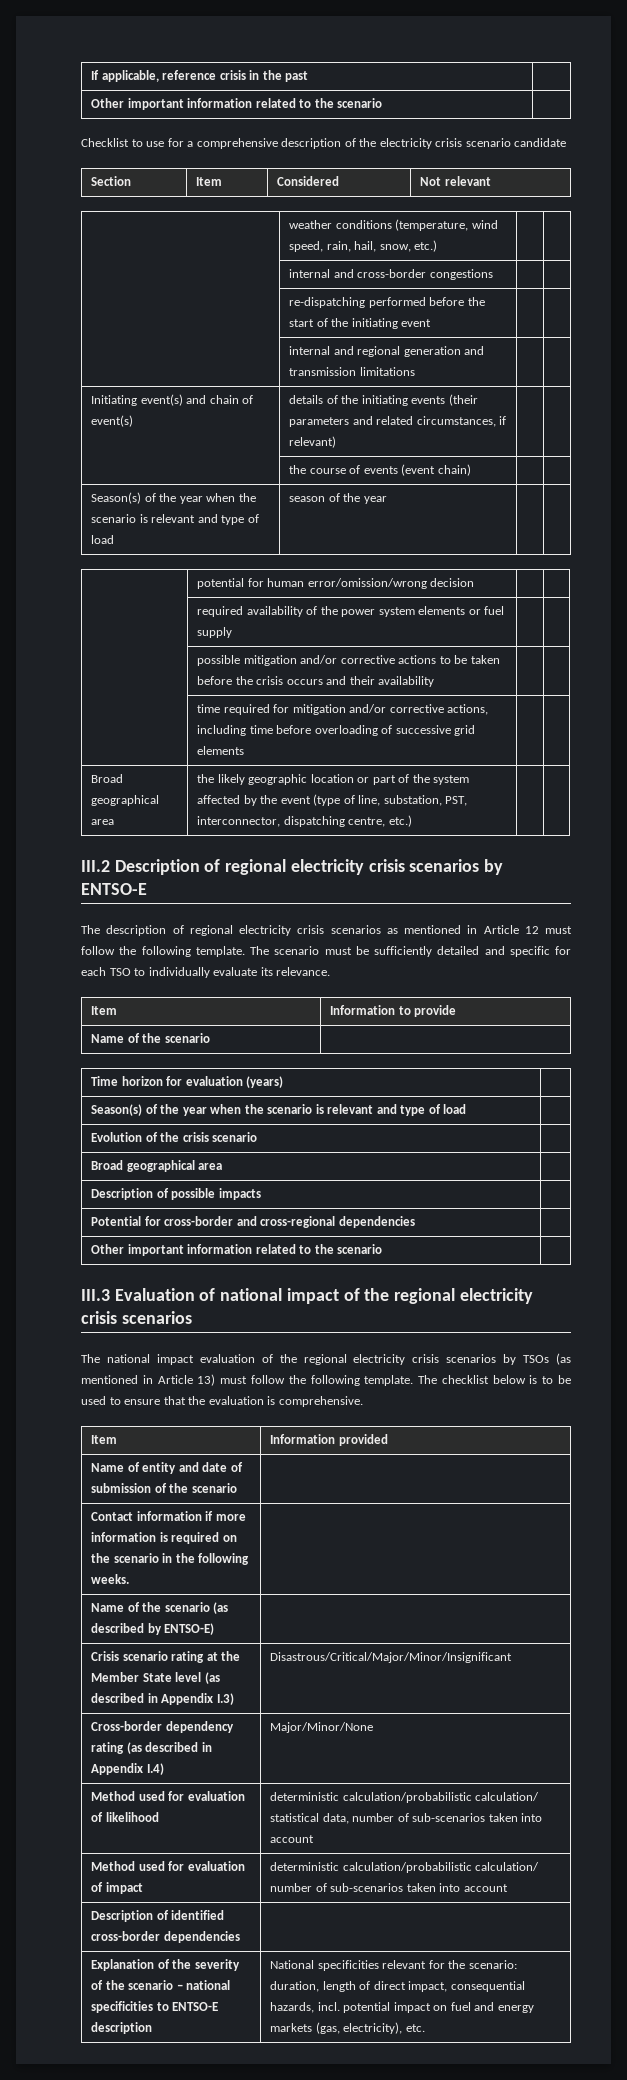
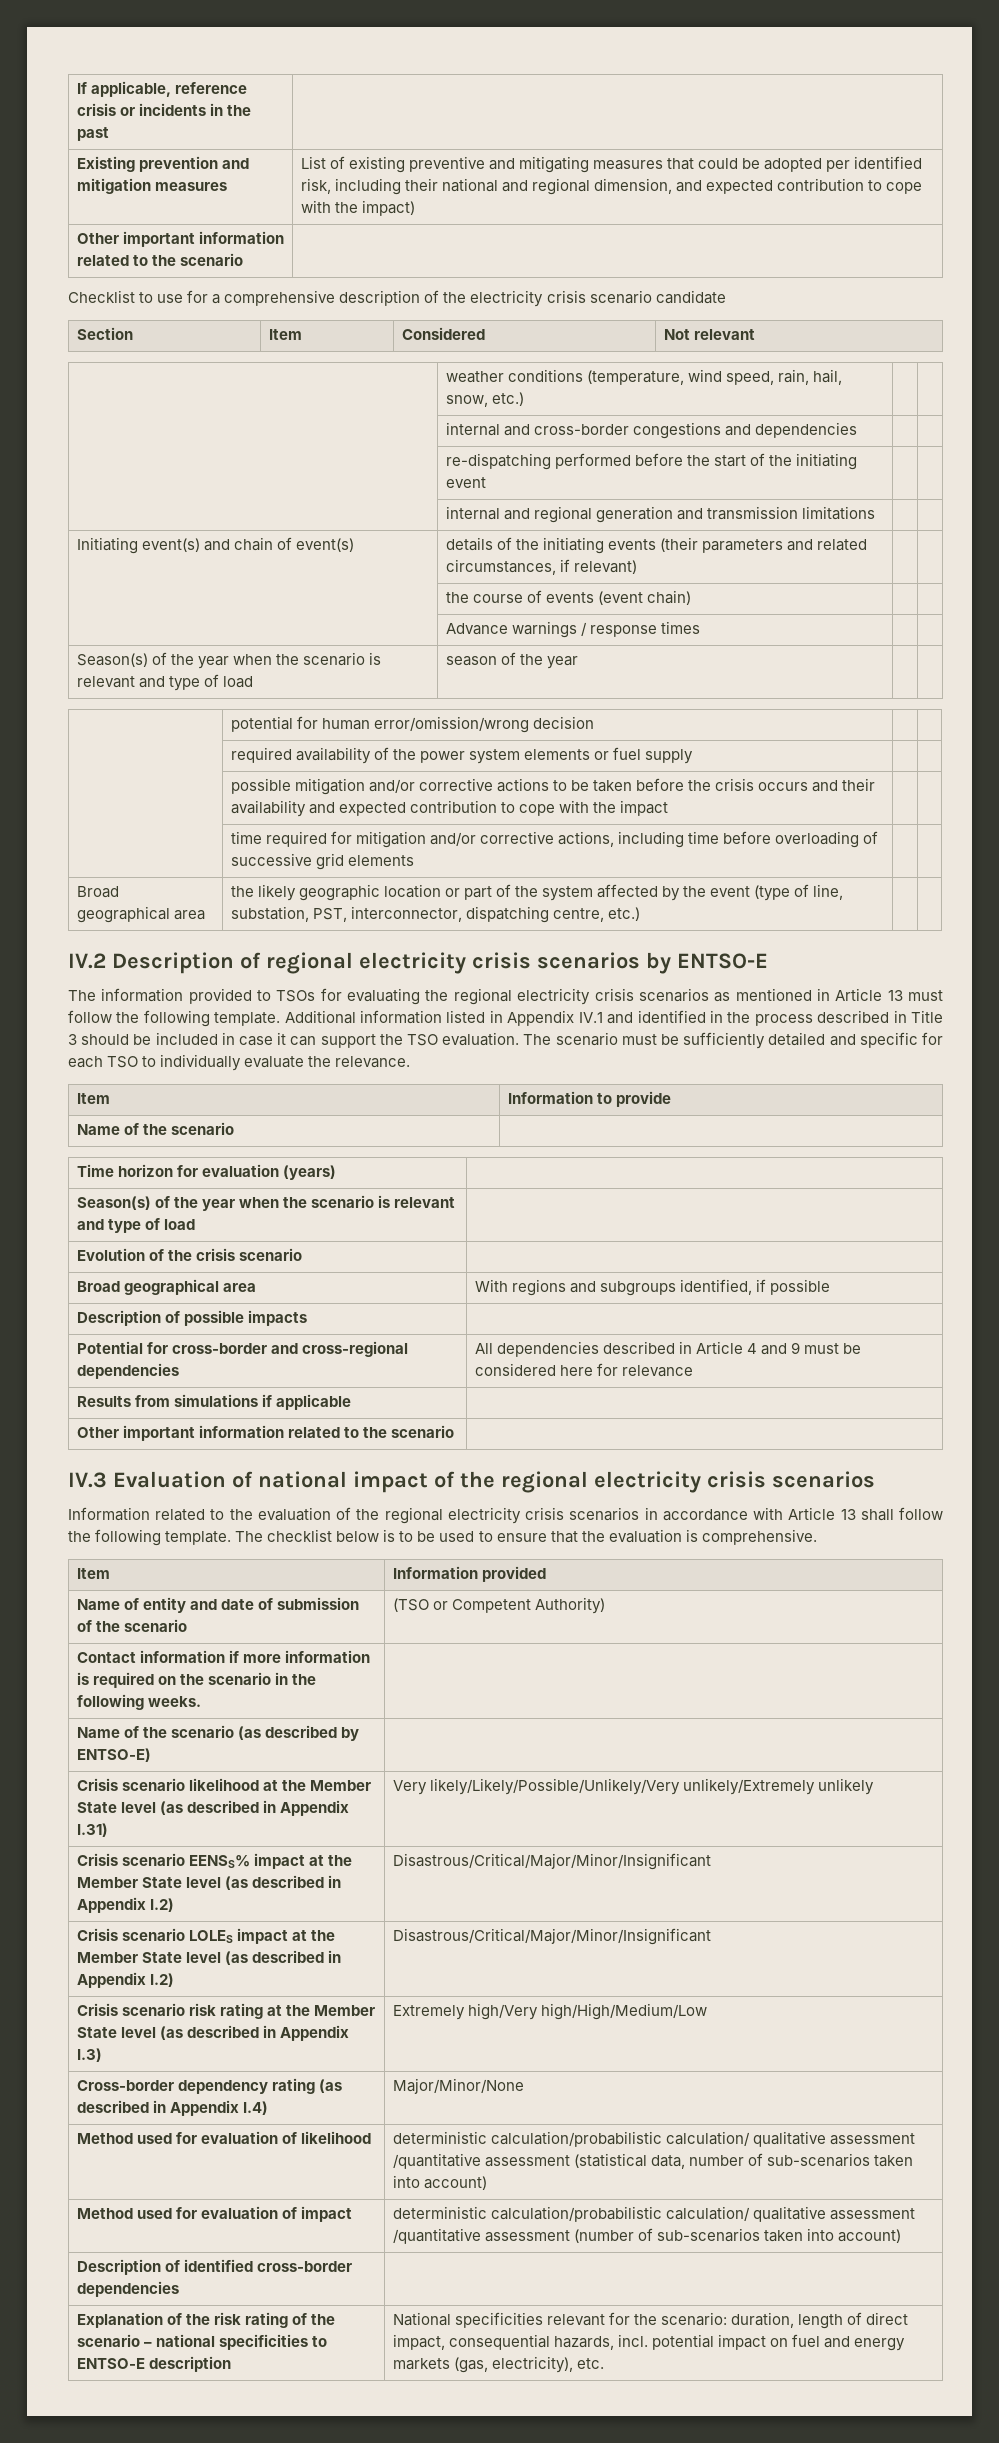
- If applicable, reference crisis in the past |
+ If applicable, reference crisis or incidents in the past |
+ Existing prevention and mitigation measures | List of existing preventive and mitigating measures that could be adopted per identified risk, including their national and regional dimension, and expected contribution to cope with the impact)
- | internal and cross-border congestions | |
+ | internal and cross-border congestions and dependencies | |
+ | Advance warnings / response times | |
- | possible mitigation and/or corrective actions to be taken before the crisis occurs and their availability | |
+ | possible mitigation and/or corrective actions to be taken before the crisis occurs and their availability and expected contribution to cope with the impact | |
- III.2 Description of regional electricity crisis scenarios by ENTSO-E
+ IV.2 Description of regional electricity crisis scenarios by ENTSO-E
- The description of regional electricity crisis scenarios as mentioned in Article 12 must follow the following template.
+ The information provided to TSOs for evaluating the regional electricity crisis scenarios as mentioned in Article 13 must follow the following template. Additional information listed in Appendix IV.1 and identified in the process described in Title 3 should be included in case it can support the TSO evaluation.
- The scenario must be sufficiently detailed and specific for each TSO to individually evaluate its relevance.
+ The scenario must be sufficiently detailed and specific for each TSO to individually evaluate the relevance.
  Evolution of the crisis scenario |
- Broad geographical area |
+ Broad geographical area | With regions and subgroups identified, if possible
- Potential for cross-border and cross-regional dependencies |
+ Potential for cross-border and cross-regional dependencies | All dependencies described in Article 4 and 9 must be considered here for relevance
+ Results from simulations if applicable |
  Other important information related to the scenario |
- III.3 Evaluation of national impact of the regional electricity crisis scenarios
+ IV.3 Evaluation of national impact of the regional electricity crisis scenarios
- The national impact evaluation of the regional electricity crisis scenarios by TSOs (as mentioned in Article 13) must follow the following template.
+ Information related to the evaluation of the regional electricity crisis scenarios in accordance with Article 13 shall follow the following template.
- Name of entity and date of submission of the scenario |
+ Name of entity and date of submission of the scenario | (TSO or Competent Authority)
- Crisis scenario rating at the Member State level (as described in Appendix I.3) | Disastrous/Critical/Major/Minor/Insignificant
+ Crisis scenario likelihood at the Member State level (as described in Appendix I.31) | Very likely/Likely/Possible/Unlikely/Very unlikely/Extremely unlikely
+ Crisis scenario EENSS% impact at the Member State level (as described in Appendix I.2) | Disastrous/Critical/Major/Minor/Insignificant
+ Crisis scenario LOLES impact at the Member State level (as described in Appendix I.2) | Disastrous/Critical/Major/Minor/Insignificant
+ Crisis scenario risk rating at the Member State level (as described in Appendix I.3) | Extremely high/Very high/High/Medium/Low
- Method used for evaluation of likelihood | deterministic calculation/probabilistic calculation/ statistical data, number of sub-scenarios taken into account
+ Method used for evaluation of likelihood | deterministic calculation/probabilistic calculation/ qualitative assessment /quantitative assessment (statistical data, number of sub-scenarios taken into account)
- Method used for evaluation of impact | deterministic calculation/probabilistic calculation/ number of sub-scenarios taken into account
+ Method used for evaluation of impact | deterministic calculation/probabilistic calculation/ qualitative assessment /quantitative assessment (number of sub-scenarios taken into account)
- Explanation of the severity of the scenario – national specificities to ENTSO-E description | National specificities relevant for the scenario: duration, length of direct impact, consequential hazards, incl. potential impact on fuel and energy markets (gas, electricity), etc.
+ Explanation of the risk rating of the scenario – national specificities to ENTSO-E description | National specificities relevant for the scenario: duration, length of direct impact, consequential hazards, incl. potential impact on fuel and energy markets (gas, electricity), etc.

